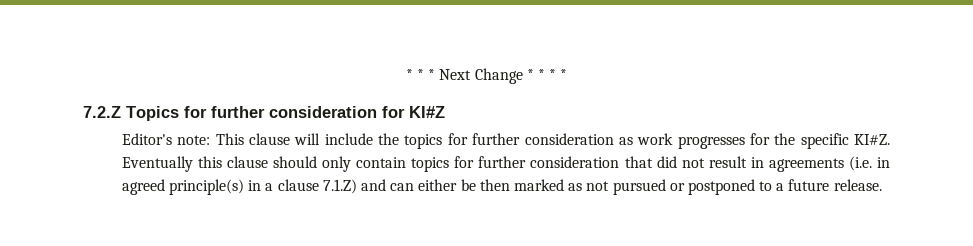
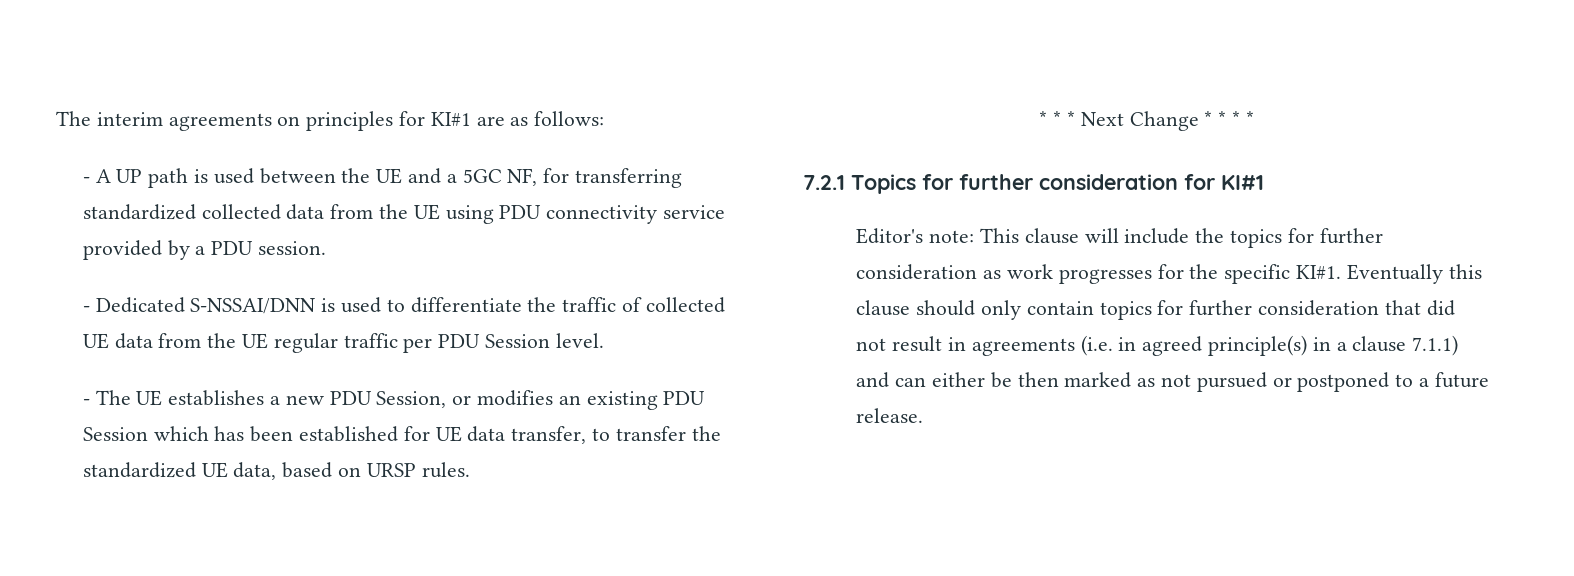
+ The interim agreements on principles for KI#1 are as follows:
+ - A UP path is used between the UE and a 5GC NF, for transferring standardized collected data from the UE using PDU connectivity service provided by a PDU session.
+ - Dedicated S-NSSAI/DNN is used to differentiate the traffic of collected UE data from the UE regular traffic per PDU Session level.
+ - The UE establishes a new PDU Session, or modifies an existing PDU Session which has been established for UE data transfer, to transfer the standardized UE data, based on URSP rules.
- 7.2.Z Topics for further consideration for KI#Z
+ 7.2.1 Topics for further consideration for KI#1
- Editor's note: This clause will include the topics for further consideration as work progresses for the specific KI#Z.
+ Editor's note: This clause will include the topics for further consideration as work progresses for the specific KI#1.
- Eventually this clause should only contain topics for further consideration that did not result in agreements (i.e. in agreed principle(s) in a clause 7.1.Z) and can either be then marked as not pursued or postponed to a future release.
+ Eventually this clause should only contain topics for further consideration that did not result in agreements (i.e. in agreed principle(s) in a clause 7.1.1) and can either be then marked as not pursued or postponed to a future release.

